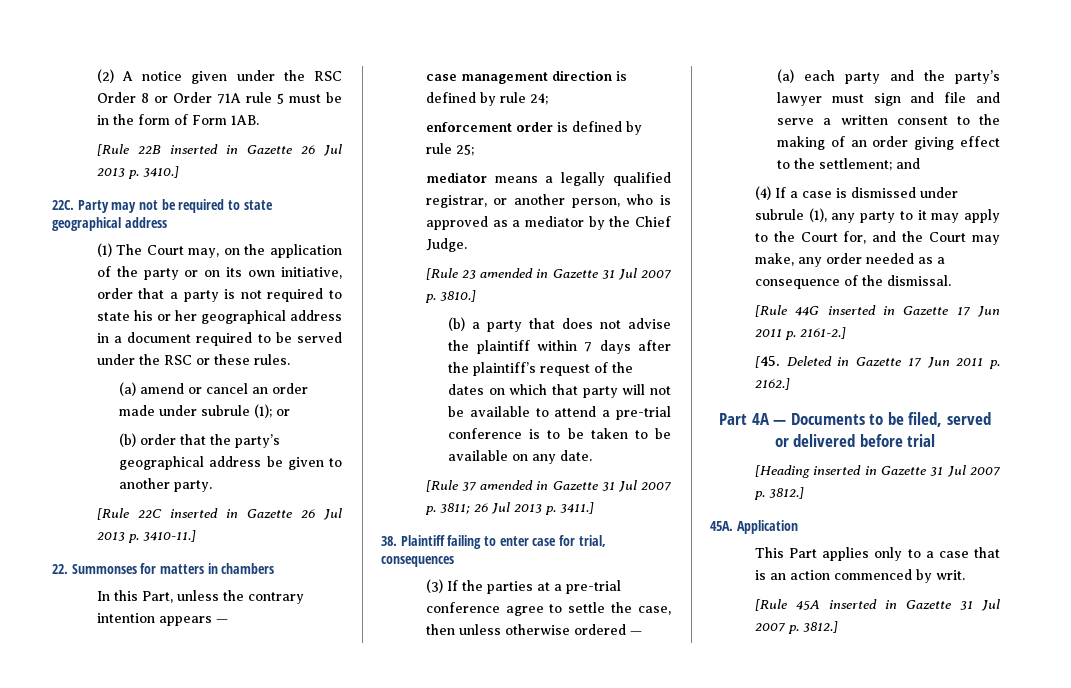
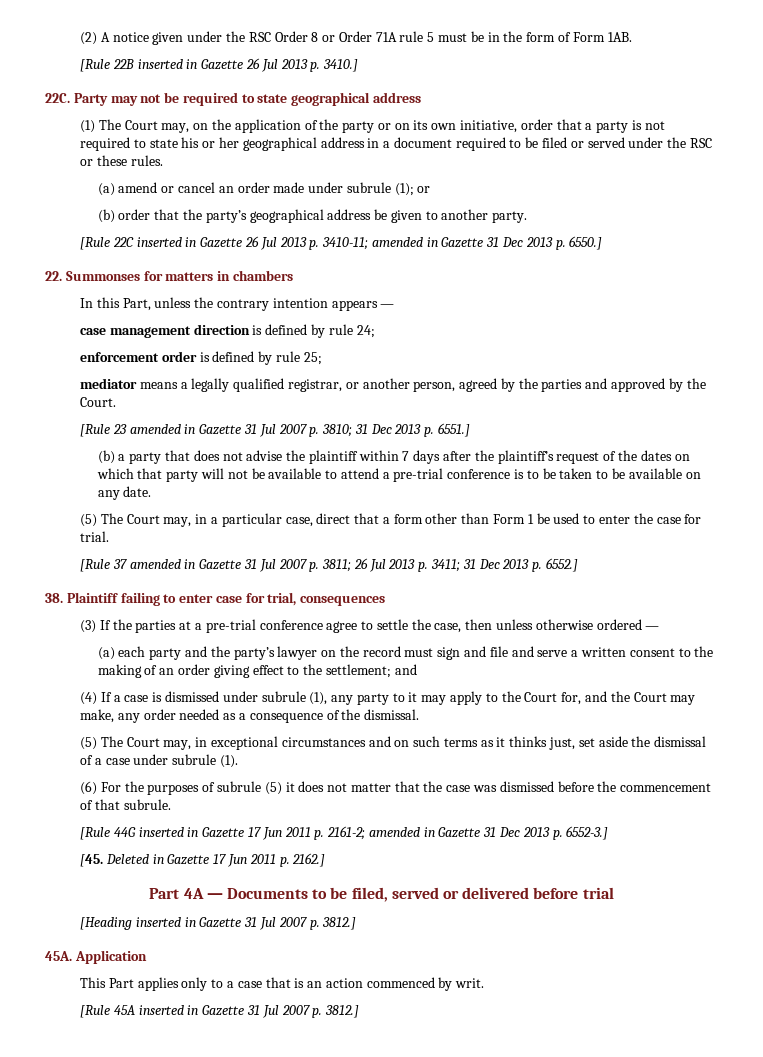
- (1) The Court may, on the application of the party or on its own initiative, order that a party is not required to state his or her geographical address in a document required to be served under the RSC or these rules.
+ (1) The Court may, on the application of the party or on its own initiative, order that a party is not required to state his or her geographical address in a document required to be filed or served under the RSC or these rules.
- [Rule 22C inserted in Gazette 26 Jul 2013 p. 3410-11.]
+ [Rule 22C inserted in Gazette 26 Jul 2013 p. 3410-11; amended in Gazette 31 Dec 2013 p. 6550.]
- mediator means a legally qualified registrar, or another person, who is approved as a mediator by the Chief Judge.
+ mediator means a legally qualified registrar, or another person, agreed by the parties and approved by the Court.
- [Rule 23 amended in Gazette 31 Jul 2007 p. 3810.]
+ [Rule 23 amended in Gazette 31 Jul 2007 p. 3810; 31 Dec 2013 p. 6551.]
+ (5) The Court may, in a particular case, direct that a form other than Form 1 be used to enter the case for trial.
- [Rule 37 amended in Gazette 31 Jul 2007 p. 3811; 26 Jul 2013 p. 3411.]
+ [Rule 37 amended in Gazette 31 Jul 2007 p. 3811; 26 Jul 2013 p. 3411; 31 Dec 2013 p. 6552.]
- (a) each party and the party’s lawyer must sign and file and serve a written consent to the making of an order giving effect to the settlement; and
+ (a) each party and the party’s lawyer on the record must sign and file and serve a written consent to the making of an order giving effect to the settlement; and
+ (5) The Court may, in exceptional circumstances and on such terms as it thinks just, set aside the dismissal of a case under subrule (1).
+ (6) For the purposes of subrule (5) it does not matter that the case was dismissed before the commencement of that subrule.
- [Rule 44G inserted in Gazette 17 Jun 2011 p. 2161-2.]
+ [Rule 44G inserted in Gazette 17 Jun 2011 p. 2161-2; amended in Gazette 31 Dec 2013 p. 6552-3.]

